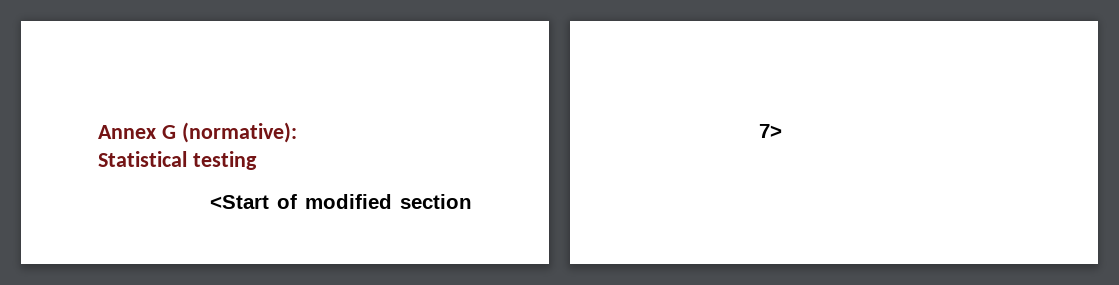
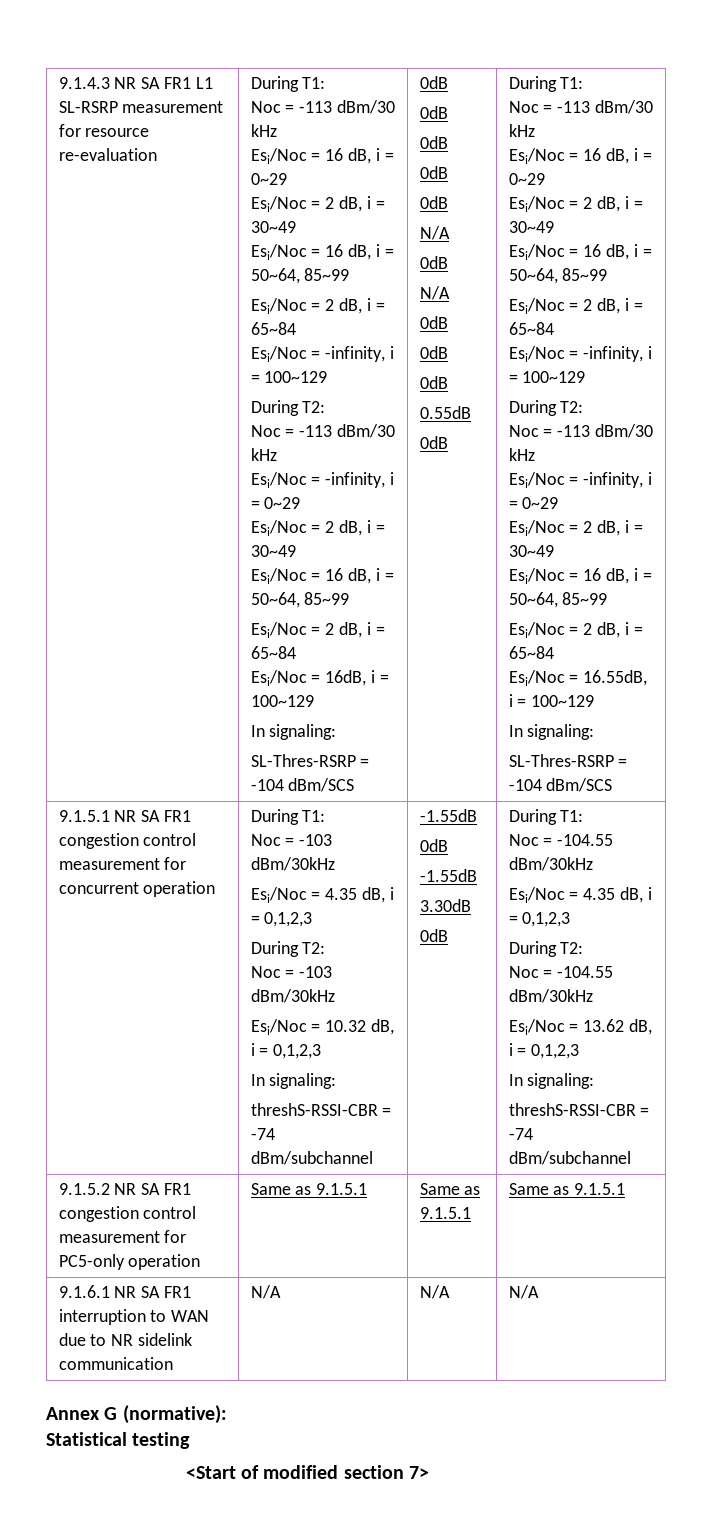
+ 9.1.4.3 NR SA FR1 L1 SL-RSRP measurement for resource re-evaluation | During T1:
+ Noc = -113 dBm/30 kHz
+ Esi/Noc = 16 dB, i = 0~29
+ Esi/Noc = 2 dB, i = 30~49
+ Esi/Noc = 16 dB, i = 50~64, 85~99
+ Esi/Noc = 2 dB, i = 65~84
+ Esi/Noc = -infinity, i = 100~129
+ During T2:
+ Noc = -113 dBm/30 kHz
+ Esi/Noc = -infinity, i = 0~29
+ Esi/Noc = 2 dB, i = 30~49
+ Esi/Noc = 16 dB, i = 50~64, 85~99
+ Esi/Noc = 2 dB, i = 65~84
+ Esi/Noc = 16dB, i = 100~129
+ In signaling:
+ SL-Thres-RSRP = -104 dBm/SCS | 0dB
+ 0dB
+ 0dB
+ 0dB
+ 0dB
+ N/A
+ 0dB
+ N/A
+ 0dB
+ 0dB
+ 0dB
+ 0.55dB
+ 0dB | During T1:
+ Noc = -113 dBm/30 kHz
+ Esi/Noc = 16 dB, i = 0~29
+ Esi/Noc = 2 dB, i = 30~49
+ Esi/Noc = 16 dB, i = 50~64, 85~99
+ Esi/Noc = 2 dB, i = 65~84
+ Esi/Noc = -infinity, i = 100~129
+ During T2:
+ Noc = -113 dBm/30 kHz
+ Esi/Noc = -infinity, i = 0~29
+ Esi/Noc = 2 dB, i = 30~49
+ Esi/Noc = 16 dB, i = 50~64, 85~99
+ Esi/Noc = 2 dB, i = 65~84
+ Esi/Noc = 16.55dB, i = 100~129
+ In signaling:
+ SL-Thres-RSRP = -104 dBm/SCS
+ 9.1.5.1 NR SA FR1 congestion control measurement for concurrent operation | During T1:
+ Noc = -103 dBm/30kHz
+ Esi/Noc = 4.35 dB, i = 0,1,2,3
+ During T2:
+ Noc = -103 dBm/30kHz
+ Esi/Noc = 10.32 dB, i = 0,1,2,3
+ In signaling:
+ threshS-RSSI-CBR = -74 dBm/subchannel | -1.55dB
+ 0dB
+ -1.55dB
+ 3.30dB
+ 0dB | During T1:
+ Noc = -104.55 dBm/30kHz
+ Esi/Noc = 4.35 dB, i = 0,1,2,3
+ During T2:
+ Noc = -104.55 dBm/30kHz
+ Esi/Noc = 13.62 dB, i = 0,1,2,3
+ In signaling:
+ threshS-RSSI-CBR = -74 dBm/subchannel
+ 9.1.5.2 NR SA FR1 congestion control measurement for PC5-only operation | Same as 9.1.5.1 | Same as 9.1.5.1 | Same as 9.1.5.1
+ 9.1.6.1 NR SA FR1 interruption to WAN due to NR sidelink communication | N/A | N/A | N/A

